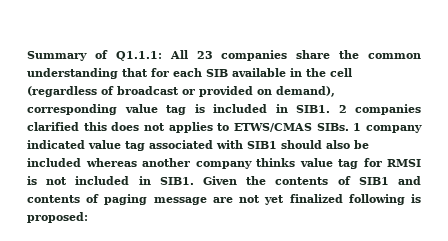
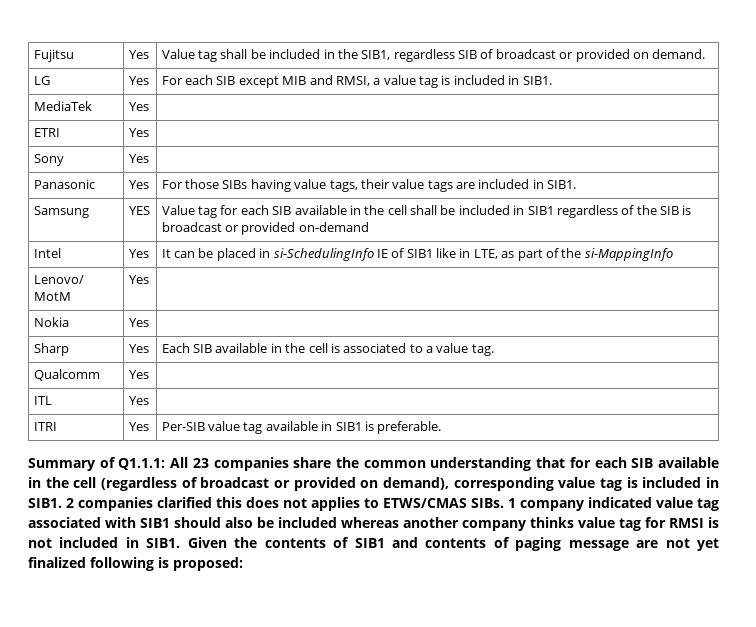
+ Fujitsu | Yes | Value tag shall be included in the SIB1, regardless SIB of broadcast or provided on demand.
+ LG | Yes | For each SIB except MIB and RMSI, a value tag is included in SIB1.
+ MediaTek | Yes |
+ ETRI | Yes |
+ Sony | Yes |
+ Panasonic | Yes | For those SIBs having value tags, their value tags are included in SIB1.
+ Samsung | YES | Value tag for each SIB available in the cell shall be included in SIB1 regardless of the SIB is broadcast or provided on-demand
+ Intel | Yes | It can be placed in si-SchedulingInfo IE of SIB1 like in LTE, as part of the si-MappingInfo
+ Lenovo/ MotM | Yes |
+ Nokia | Yes |
+ Sharp | Yes | Each SIB available in the cell is associated to a value tag.
+ Qualcomm | Yes |
+ ITL | Yes |
+ ITRI | Yes | Per-SIB value tag available in SIB1 is preferable.

